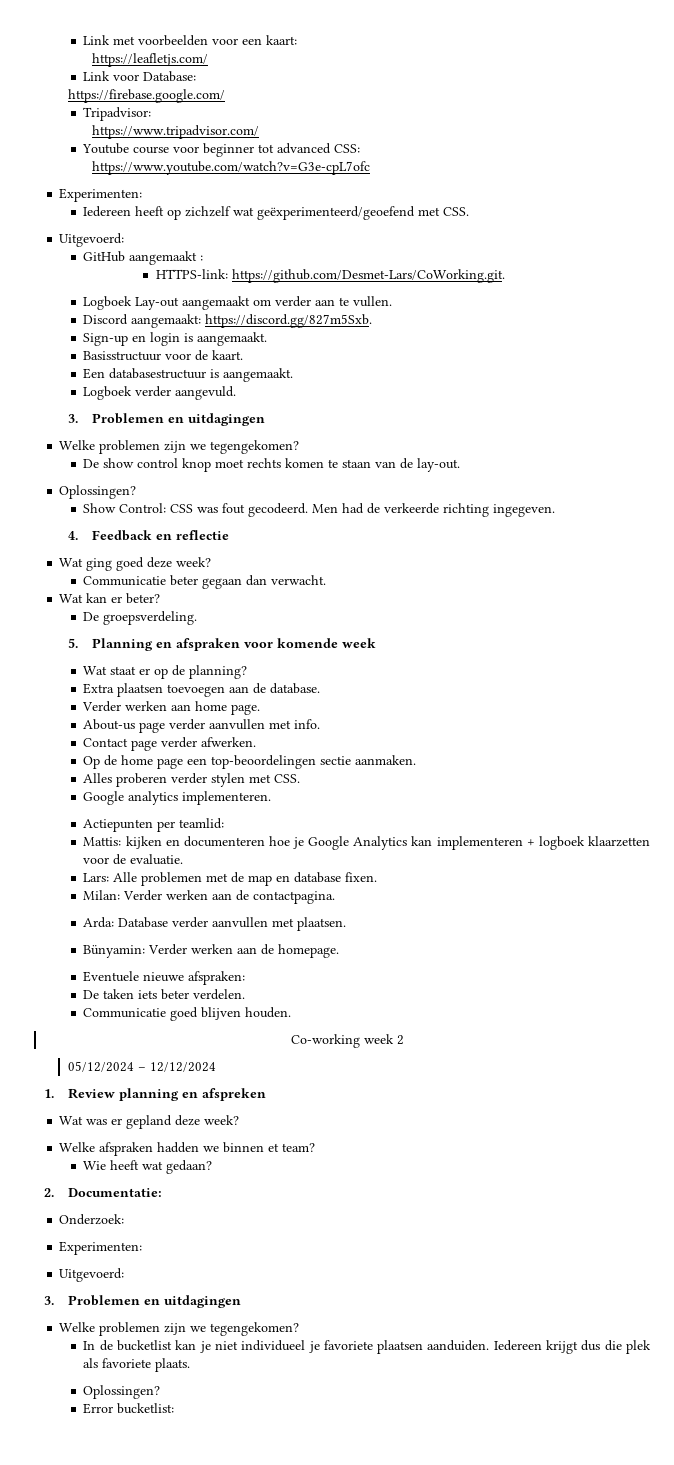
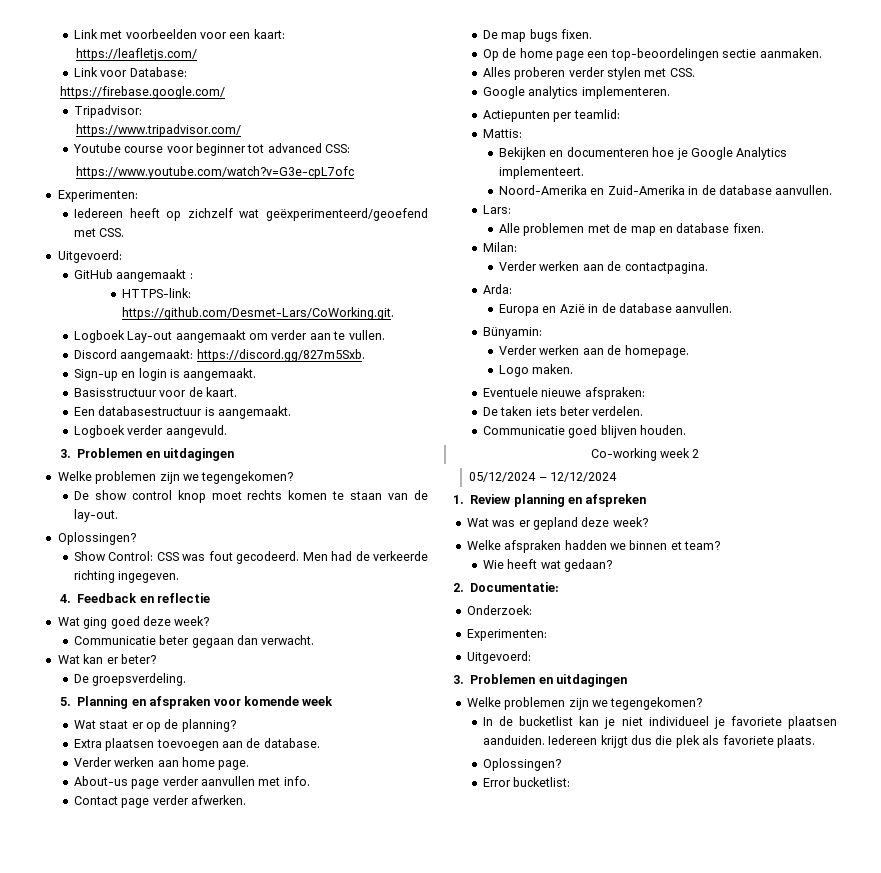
+ De map bugs fixen.
- Mattis: kijken en documenteren hoe je Google Analytics kan implementeren + logboek klaarzetten voor de evaluatie.
+ Mattis:
+ Bekijken en documenteren hoe je Google Analytics implementeert.
+ Noord-Amerika en Zuid-Amerika in de database aanvullen.
- Lars: Alle problemen met de map en database fixen.
+ Lars:
+ Alle problemen met de map en database fixen.
- Milan: Verder werken aan de contactpagina.
+ Milan:
+ Verder werken aan de contactpagina.
- Arda: Database verder aanvullen met plaatsen.
+ Arda:
+ Europa en Azië in de database aanvullen.
- Bünyamin: Verder werken aan de homepage.
+ Bünyamin:
+ Verder werken aan de homepage.
+ Logo maken.

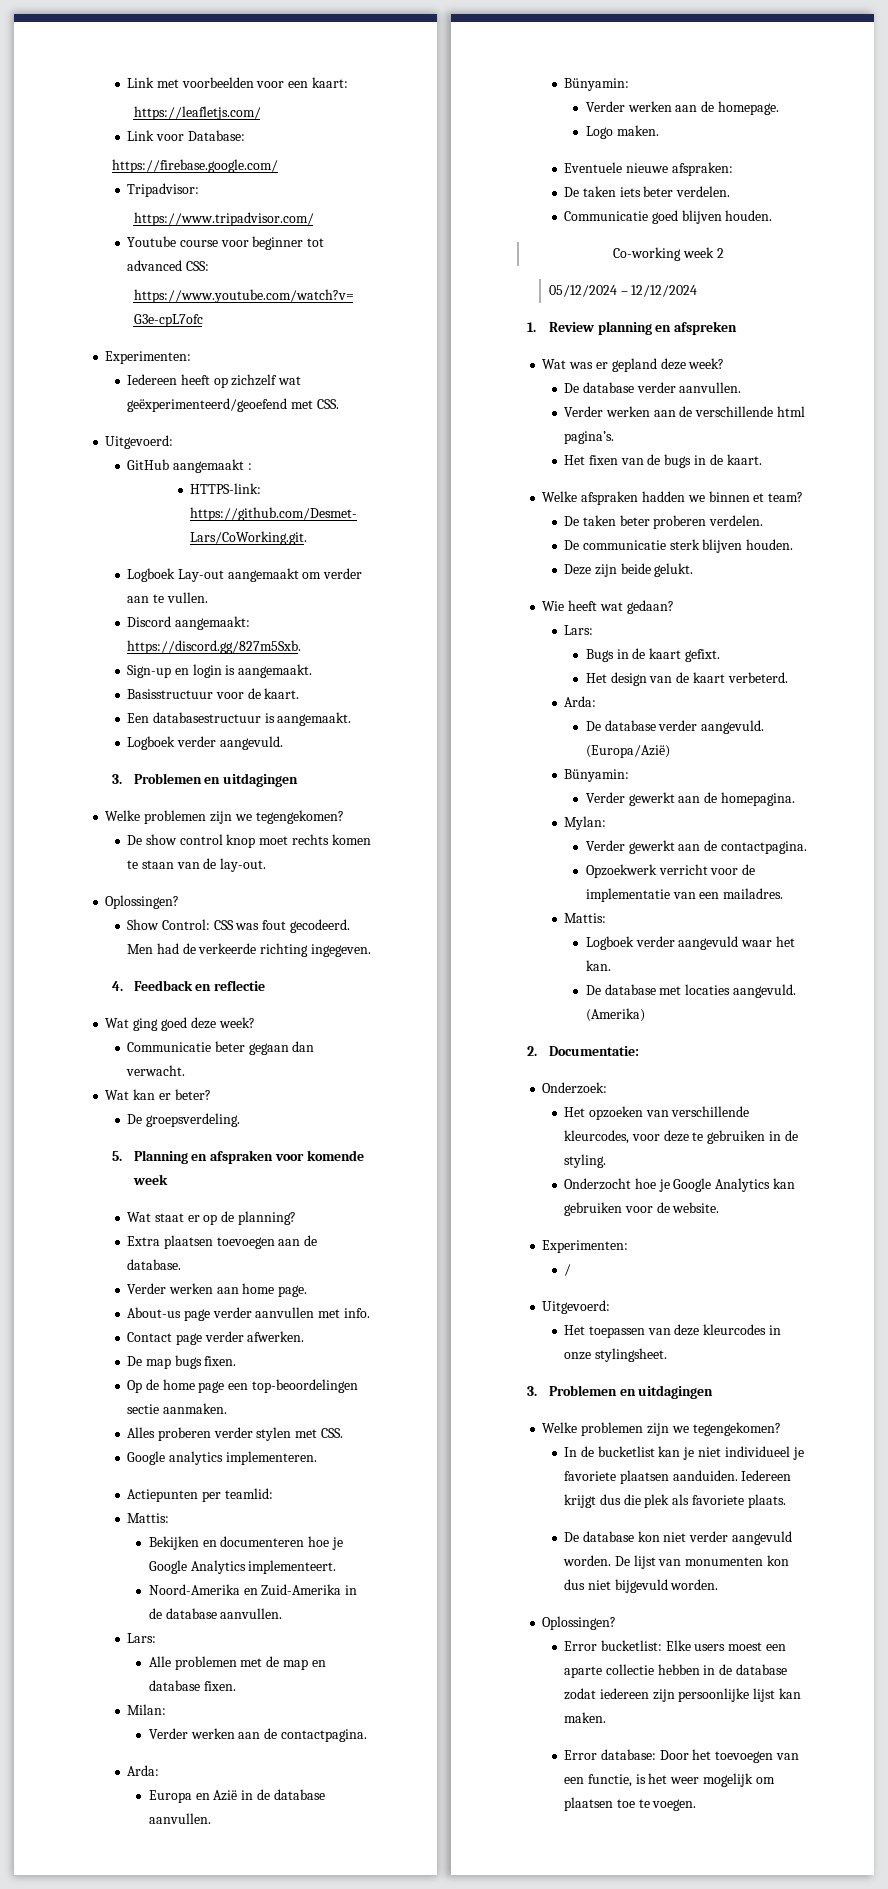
+ De database verder aanvullen.
+ Verder werken aan de verschillende html pagina’s.
+ Het fixen van de bugs in de kaart.
+ De taken beter proberen verdelen.
+ De communicatie sterk blijven houden.
+ Deze zijn beide gelukt.
  Wie heeft wat gedaan?
+ Lars:
+ Bugs in de kaart gefixt.
+ Het design van de kaart verbeterd.
+ Arda:
+ De database verder aangevuld. (Europa/Azië)
+ Bünyamin:
+ Verder gewerkt aan de homepagina.
+ Mylan:
+ Verder gewerkt aan de contactpagina.
+ Opzoekwerk verricht voor de implementatie van een mailadres.
+ Mattis:
+ Logboek verder aangevuld waar het kan.
+ De database met locaties aangevuld. (Amerika)
  2. Documentatie:
  Onderzoek:
+ Het opzoeken van verschillende kleurcodes, voor deze te gebruiken in de styling.
+ Onderzocht hoe je Google Analytics kan gebruiken voor de website.
  Experimenten:
+ /
  Uitgevoerd:
+ Het toepassen van deze kleurcodes in onze stylingsheet.
  Iedereen krijgt dus die plek als favoriete plaats.
+ De database kon niet verder aangevuld worden. De lijst van monumenten kon dus niet bijgevuld worden.
  Oplossingen?
- Error bucketlist:
+ Error bucketlist: Elke users moest een aparte collectie hebben in de database zodat iedereen zijn persoonlijke lijst kan maken.
+ Error database: Door het toevoegen van een functie, is het weer mogelijk om plaatsen toe te voegen.

